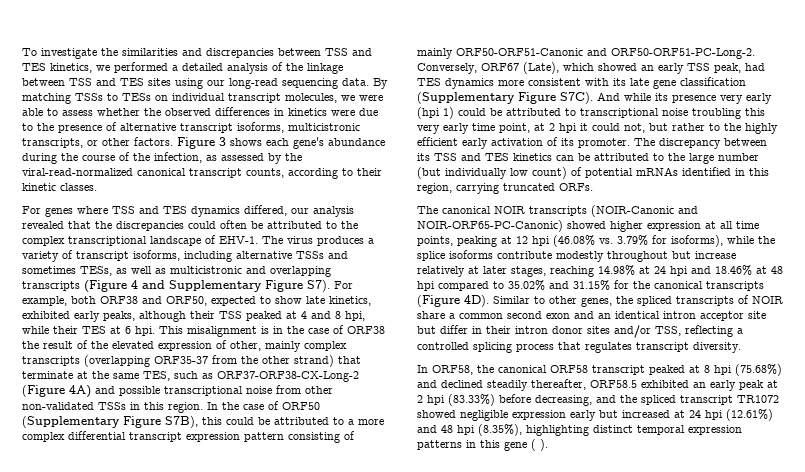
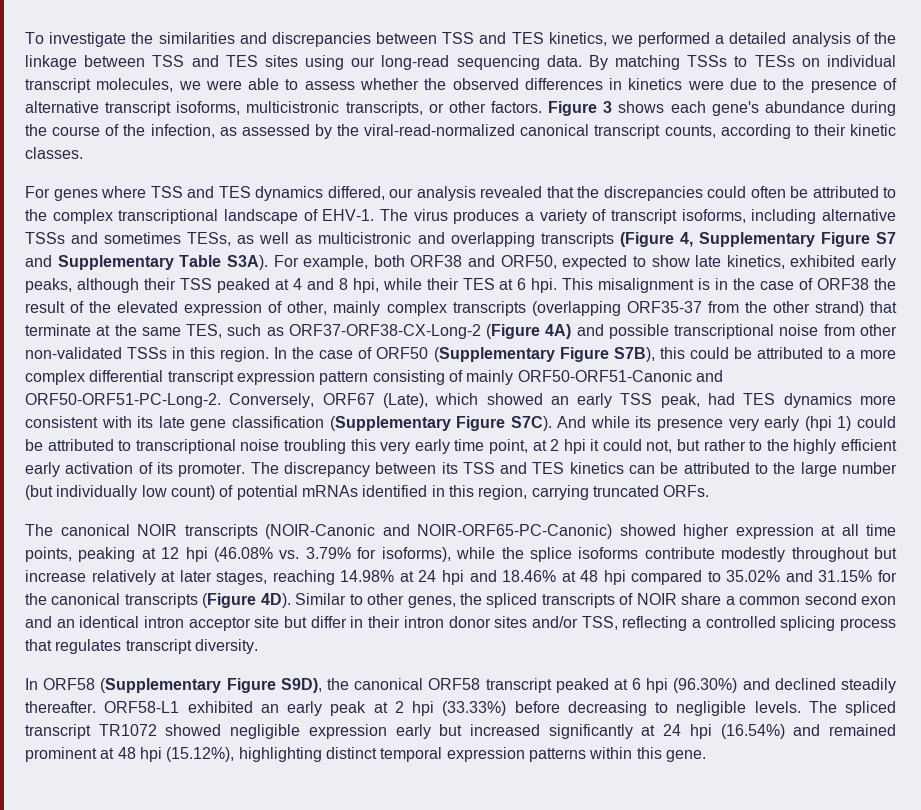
- The virus produces a variety of transcript isoforms, including alternative TSSs and sometimes TESs, as well as multicistronic and overlapping transcripts (Figure 4 and Supplementary Figure S7). For example, both ORF38 and ORF50, expected to show late kinetics, exhibited early peaks, although their TSS peaked at 4 and 8 hpi, while their TES at 6 hpi.
+ The virus produces a variety of transcript isoforms, including alternative TSSs and sometimes TESs, as well as multicistronic and overlapping transcripts (Figure 4, Supplementary Figure S7 and Supplementary Table S3A). For example, both ORF38 and ORF50, expected to show late kinetics, exhibited early peaks, although their TSS peaked at 4 and 8 hpi, while their TES at 6 hpi.
- In ORF58, the canonical ORF58 transcript peaked at 8 hpi (75.68%) and declined steadily thereafter, ORF58.5 exhibited an early peak at 2 hpi (83.33%) before decreasing, and the spliced transcript TR1072 showed negligible expression early but increased at 24 hpi (12.61%) and 48 hpi (8.35%), highlighting distinct temporal expression patterns in this gene ( ).
+ In ORF58 (Supplementary Figure S9D), the canonical ORF58 transcript peaked at 6 hpi (96.30%) and declined steadily thereafter. ORF58-L1 exhibited an early peak at 2 hpi (33.33%) before decreasing to negligible levels. The spliced transcript TR1072 showed negligible expression early but increased significantly at 24 hpi (16.54%) and remained prominent at 48 hpi (15.12%), highlighting distinct temporal expression patterns within this gene.

